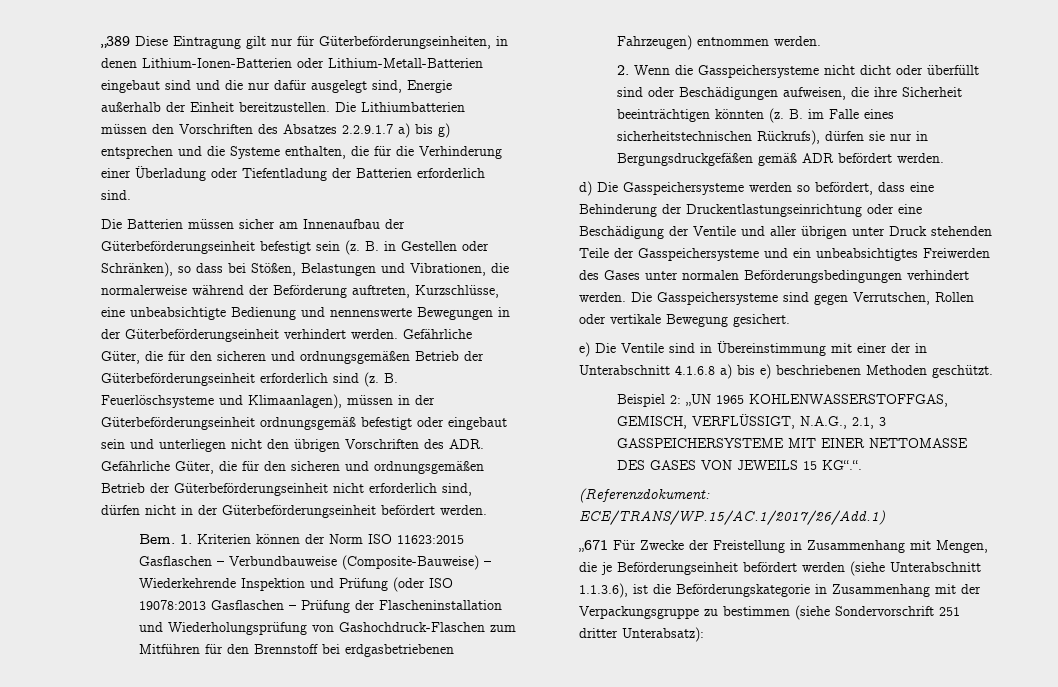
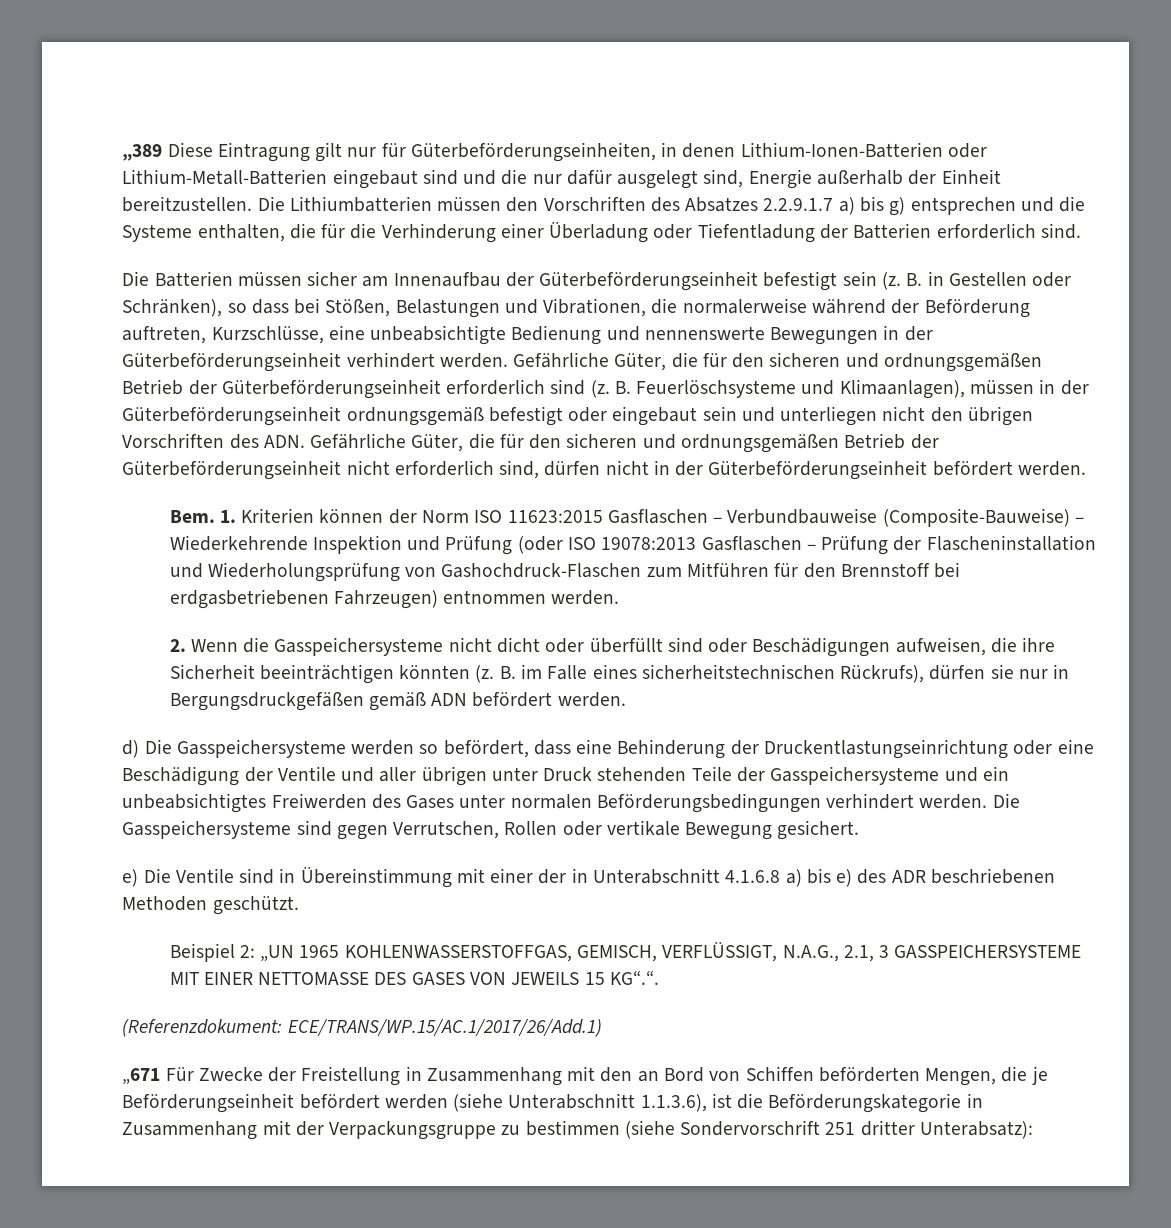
- B. Feuerlöschsysteme und Klimaanlagen), müssen in der Güterbeförderungseinheit ordnungsgemäß befestigt oder eingebaut sein und unterliegen nicht den übrigen Vorschriften des ADR. Gefährliche Güter, die für den sicheren und ordnungsgemäßen Betrieb der Güterbeförderungseinheit nicht erforderlich sind, dürfen nicht in der Güterbeförderungseinheit befördert werden.
+ B. Feuerlöschsysteme und Klimaanlagen), müssen in der Güterbeförderungseinheit ordnungsgemäß befestigt oder eingebaut sein und unterliegen nicht den übrigen Vorschriften des ADN. Gefährliche Güter, die für den sicheren und ordnungsgemäßen Betrieb der Güterbeförderungseinheit nicht erforderlich sind, dürfen nicht in der Güterbeförderungseinheit befördert werden.
- B. im Falle eines sicherheitstechnischen Rückrufs), dürfen sie nur in Bergungsdruckgefäßen gemäß ADR befördert werden.
+ B. im Falle eines sicherheitstechnischen Rückrufs), dürfen sie nur in Bergungsdruckgefäßen gemäß ADN befördert werden.
- e) Die Ventile sind in Übereinstimmung mit einer der in Unterabschnitt 4.1.6.8 a) bis e) beschriebenen Methoden geschützt.
+ e) Die Ventile sind in Übereinstimmung mit einer der in Unterabschnitt 4.1.6.8 a) bis e) des ADR beschriebenen Methoden geschützt.
- „671 Für Zwecke der Freistellung in Zusammenhang mit Mengen, die je Beförderungseinheit befördert werden (siehe Unterabschnitt 1.1.3.6), ist die Beförderungskategorie in Zusammenhang mit der Verpackungsgruppe zu bestimmen (siehe Sondervorschrift 251 dritter Unterabsatz):
+ „671 Für Zwecke der Freistellung in Zusammenhang mit den an Bord von Schiffen beförderten Mengen, die je Beförderungseinheit befördert werden (siehe Unterabschnitt 1.1.3.6), ist die Beförderungskategorie in Zusammenhang mit der Verpackungsgruppe zu bestimmen (siehe Sondervorschrift 251 dritter Unterabsatz):

